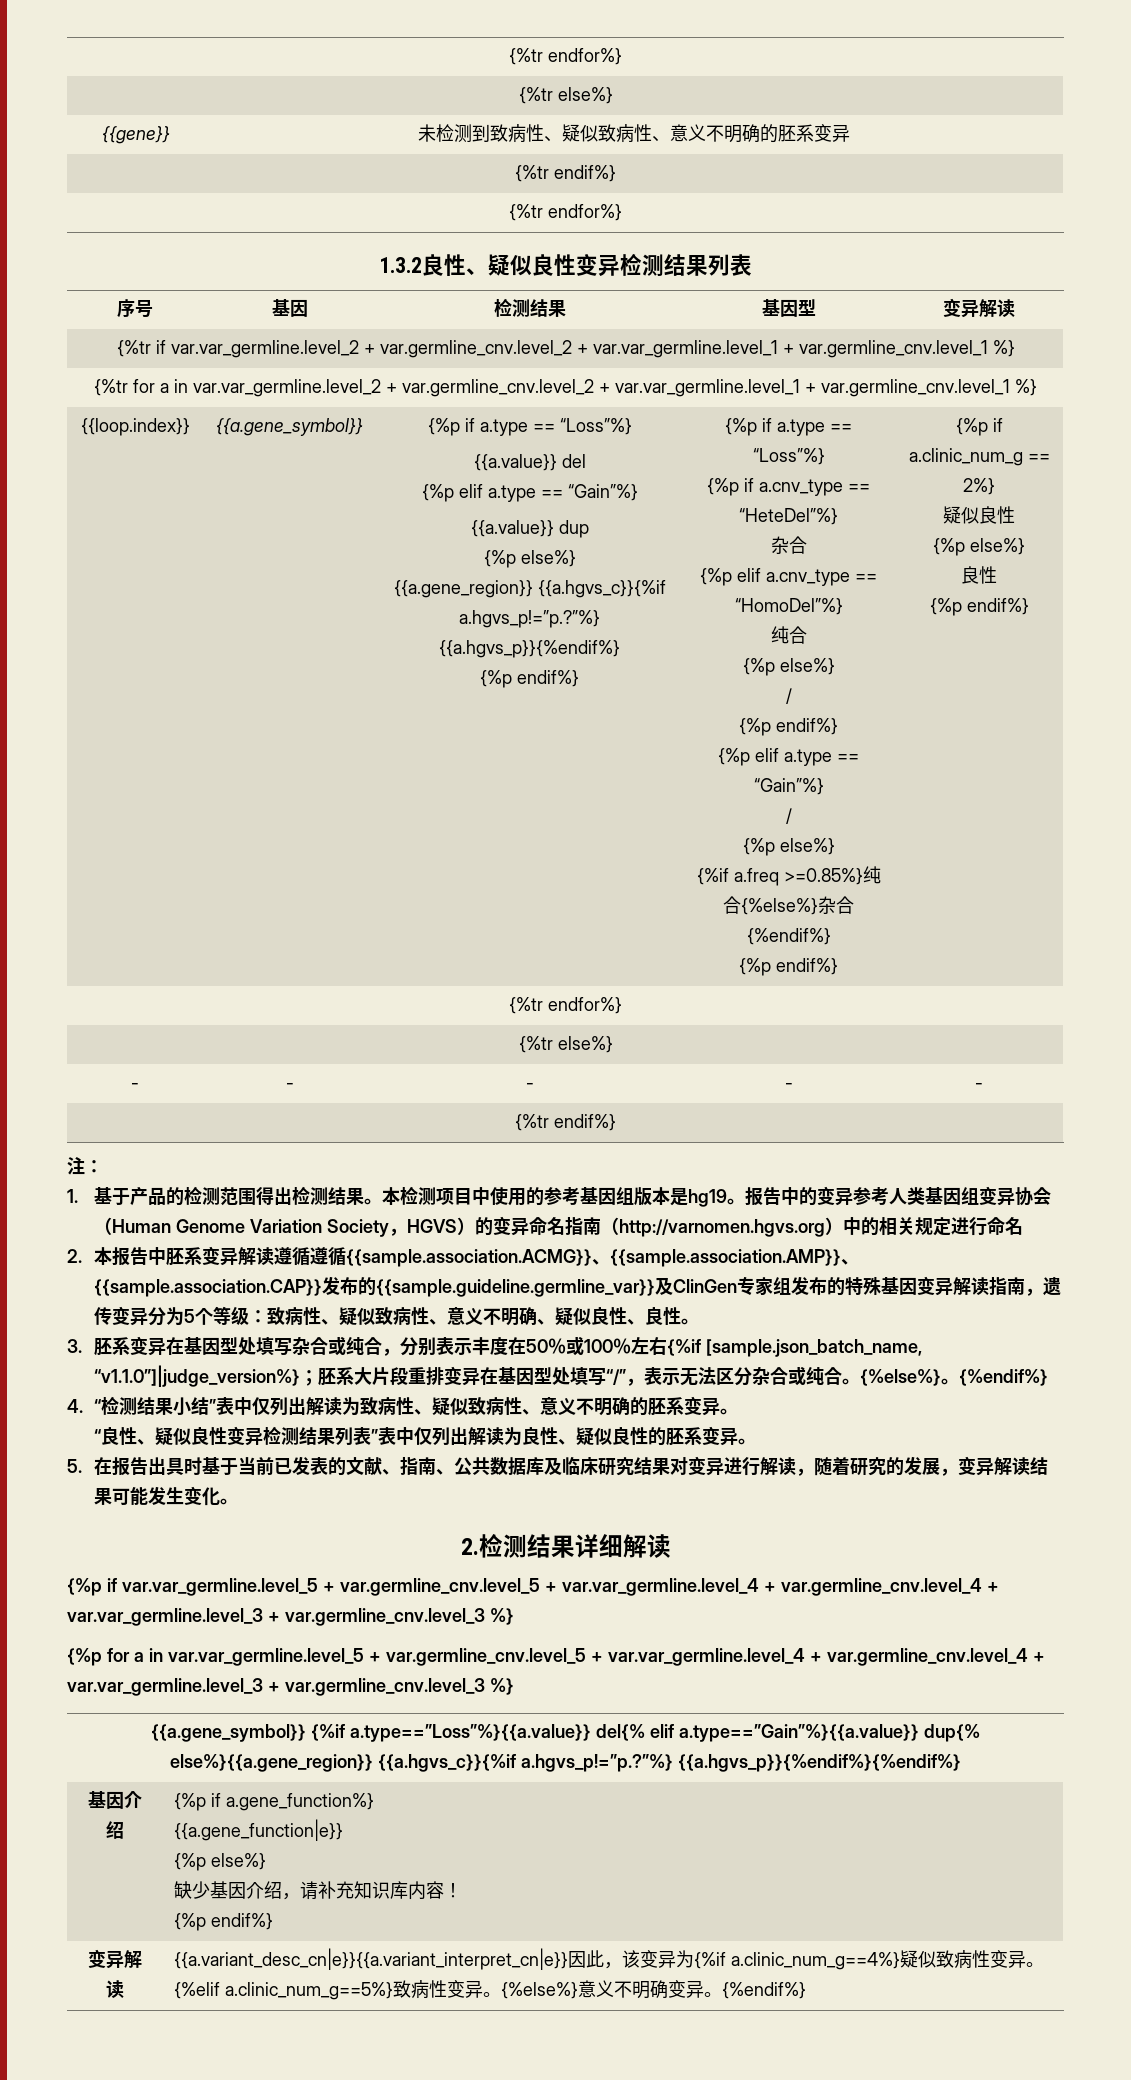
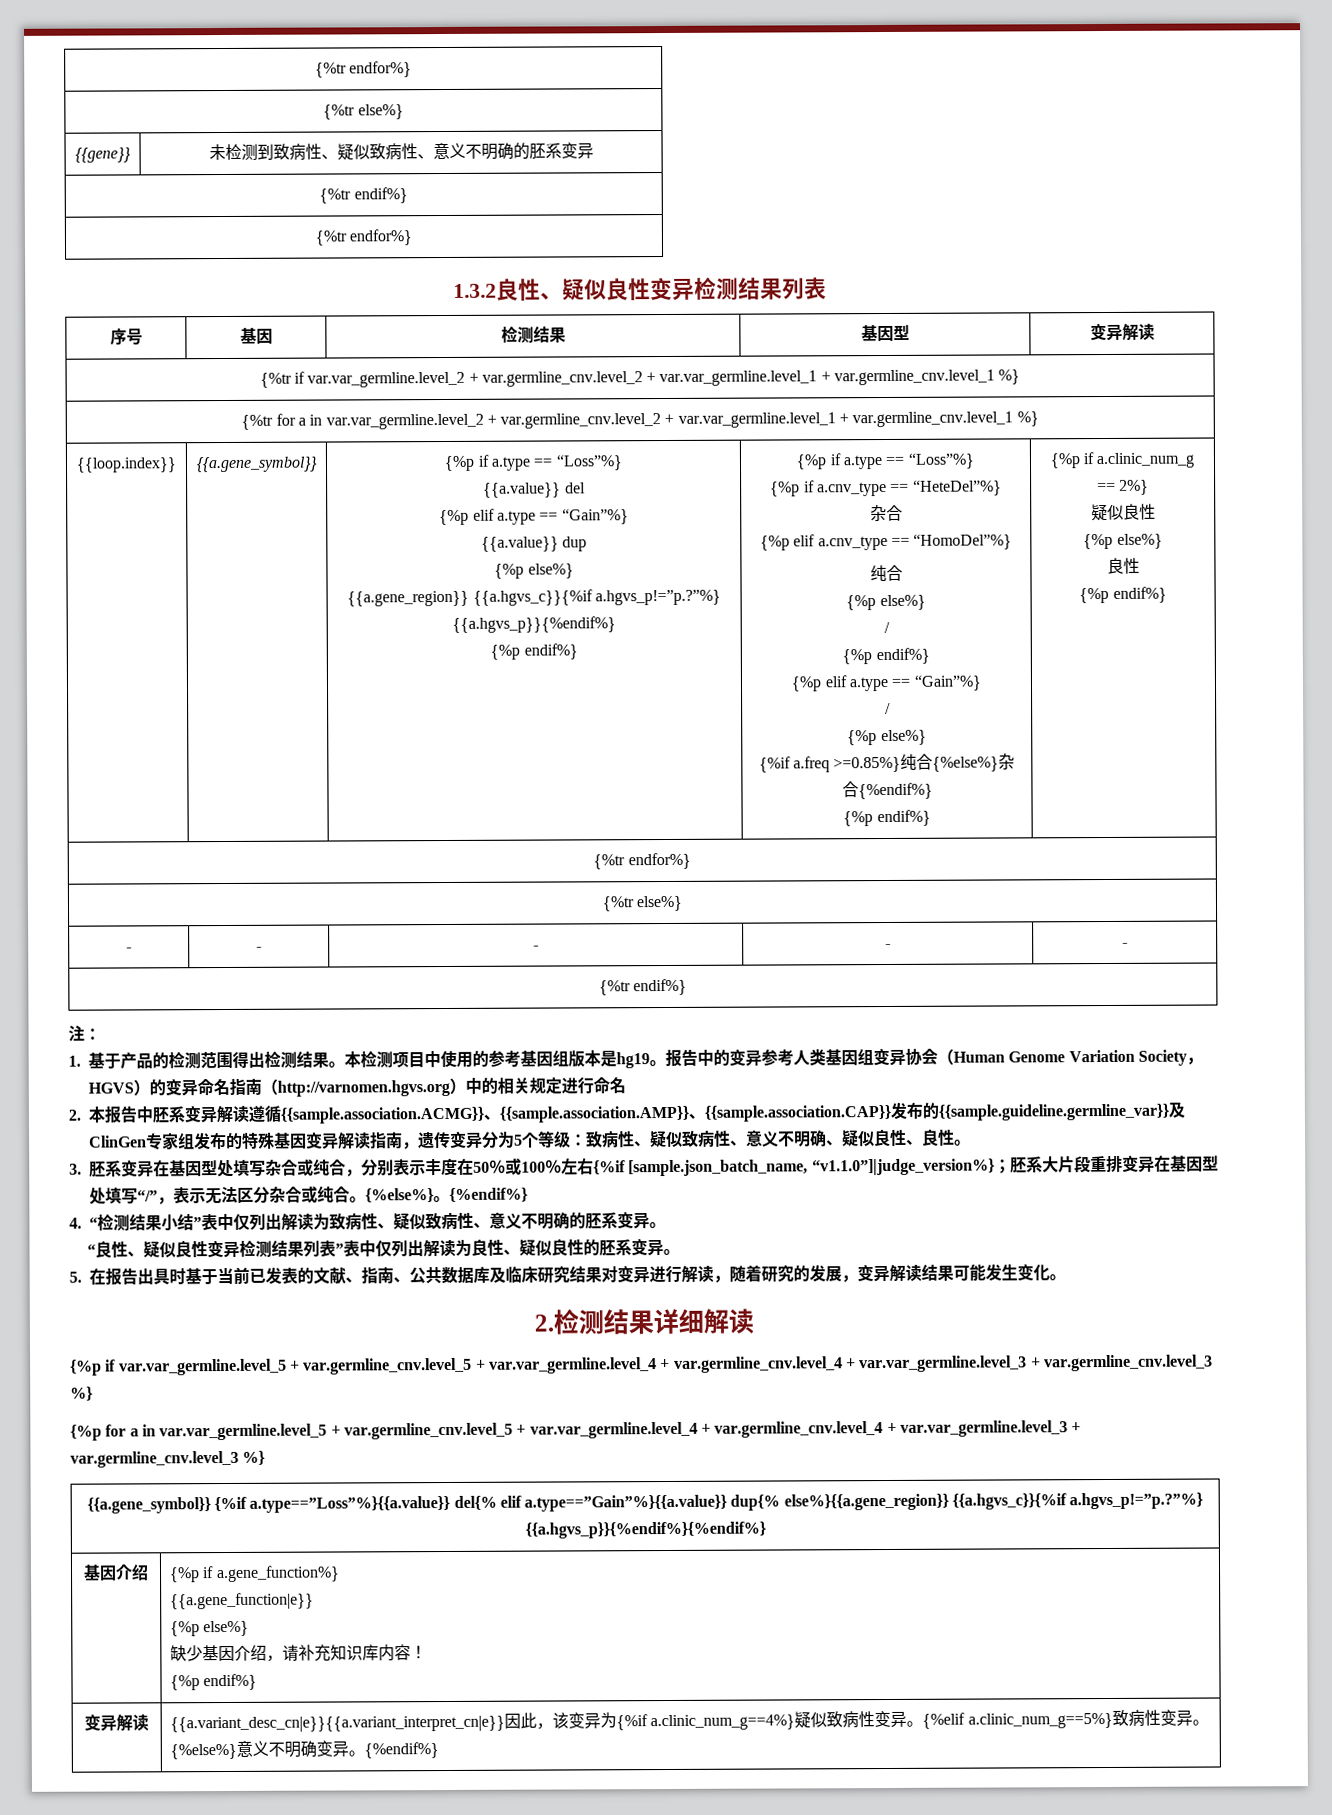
- 2.本报告中胚系变异解读遵循遵循{{sample.association.ACMG}}、{{sample.association.AMP}}、{{sample.association.CAP}}发布的{{sample.guideline.germline_var}}及ClinGen专家组发布的特殊基因变异解读指南，遗传变异分为5个等级：致病性、疑似致病性、意义不明确、疑似良性、良性。
+ 2.本报告中胚系变异解读遵循{{sample.association.ACMG}}、{{sample.association.AMP}}、{{sample.association.CAP}}发布的{{sample.guideline.germline_var}}及ClinGen专家组发布的特殊基因变异解读指南，遗传变异分为5个等级：致病性、疑似致病性、意义不明确、疑似良性、良性。

